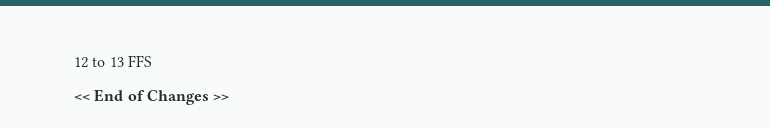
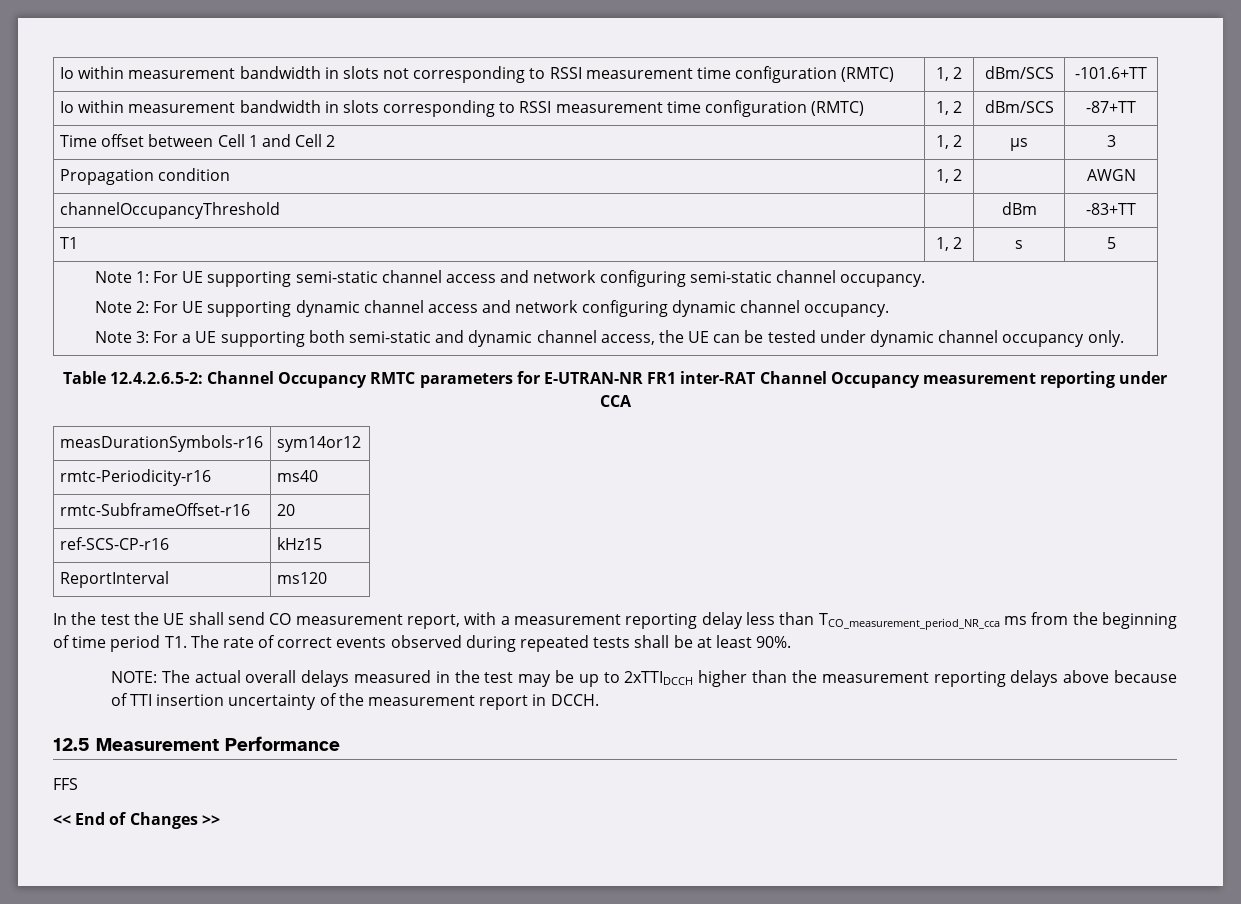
- 12 to 13 FFS
+ Io within measurement bandwidth in slots not corresponding to RSSI measurement time configuration (RMTC) | 1, 2 | dBm/SCS | -101.6+TT
+ Io within measurement bandwidth in slots corresponding to RSSI measurement time configuration (RMTC) | 1, 2 | dBm/SCS | -87+TT
+ Time offset between Cell 1 and Cell 2 | 1, 2 | μs | 3
+ Propagation condition | 1, 2 | | AWGN
+ channelOccupancyThreshold | | dBm | -83+TT
+ T1 | 1, 2 | s | 5
+ Note 1: For UE supporting semi-static channel access and network configuring semi-static channel occupancy.
+ Note 2: For UE supporting dynamic channel access and network configuring dynamic channel occupancy.
+ Note 3: For a UE supporting both semi-static and dynamic channel access, the UE can be tested under dynamic channel occupancy only.
+ Table 12.4.2.6.5-2: Channel Occupancy RMTC parameters for E-UTRAN-NR FR1 inter-RAT Channel Occupancy measurement reporting under CCA
+ measDurationSymbols-r16 | sym14or12
+ rmtc-Periodicity-r16 | ms40
+ rmtc-SubframeOffset-r16 | 20
+ ref-SCS-CP-r16 | kHz15
+ ReportInterval | ms120
+ In the test the UE shall send CO measurement report, with a measurement reporting delay less than TCO_measurement_period_NR_cca ms from the beginning of time period T1. The rate of correct events observed during repeated tests shall be at least 90%.
+ NOTE: The actual overall delays measured in the test may be up to 2xTTIDCCH higher than the measurement reporting delays above because of TTI insertion uncertainty of the measurement report in DCCH.
+ 12.5 Measurement Performance
+ FFS

